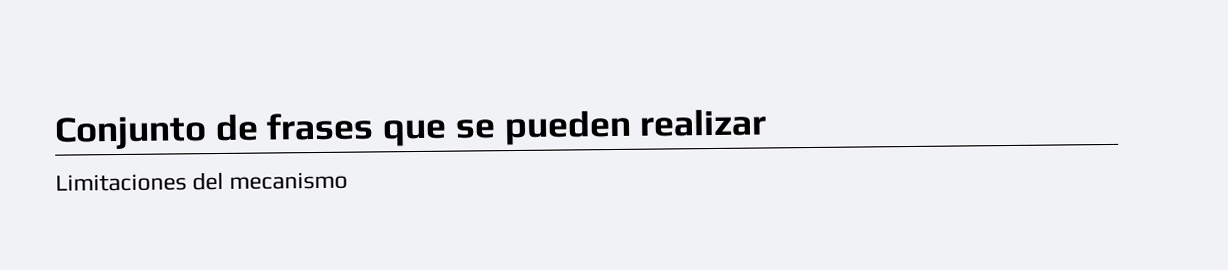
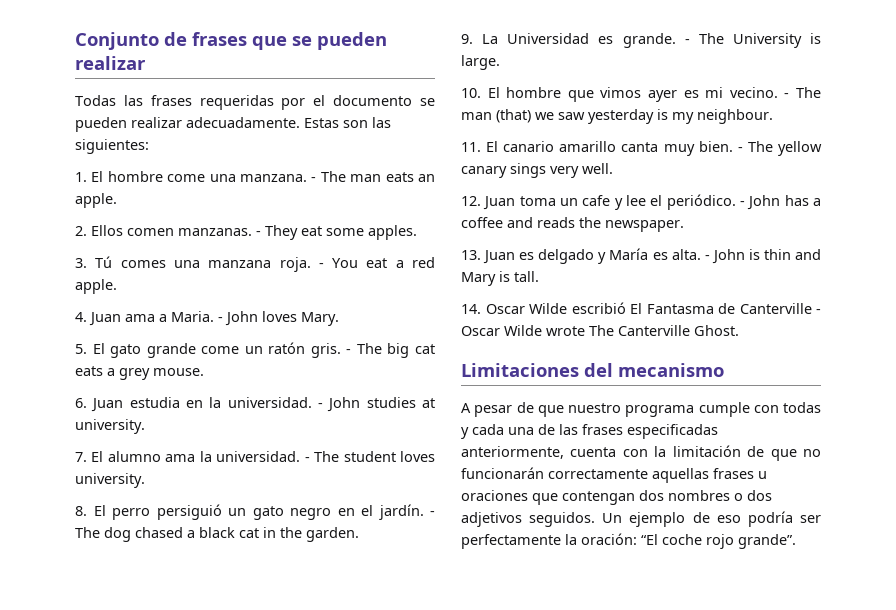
+ Todas las frases requeridas por el documento se pueden realizar adecuadamente. Estas son las siguientes:
+ 1. El hombre come una manzana. - The man eats an apple.
+ 2. Ellos comen manzanas. - They eat some apples.
+ 3. Tú comes una manzana roja. - You eat a red apple.
+ 4. Juan ama a Maria. - John loves Mary.
+ 5. El gato grande come un ratón gris. - The big cat eats a grey mouse.
+ 6. Juan estudia en la universidad. - John studies at university.
+ 7. El alumno ama la universidad. - The student loves university.
+ 8. El perro persiguió un gato negro en el jardín. - The dog chased a black cat in the garden.
+ 9. La Universidad es grande. - The University is large.
+ 10. El hombre que vimos ayer es mi vecino. - The man (that) we saw yesterday is my neighbour.
+ 11. El canario amarillo canta muy bien. - The yellow canary sings very well.
+ 12. Juan toma un cafe y lee el periódico. - John has a coffee and reads the newspaper.
+ 13. Juan es delgado y María es alta. - John is thin and Mary is tall.
+ 14. Oscar Wilde escribió El Fantasma de Canterville - Oscar Wilde wrote The Canterville Ghost.
  Limitaciones del mecanismo
+ A pesar de que nuestro programa cumple con todas y cada una de las frases especificadas anteriormente, cuenta con la limitación de que no funcionarán correctamente aquellas frases u oraciones que contengan dos nombres o dos adjetivos seguidos. Un ejemplo de eso podría ser perfectamente la oración: “El coche rojo grande”.

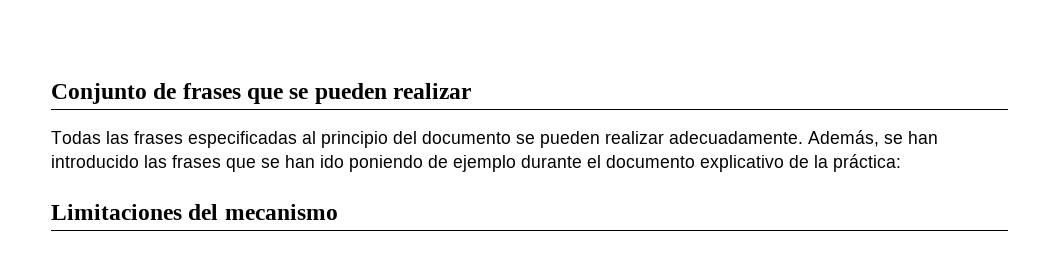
- Todas las frases requeridas por el documento se pueden realizar adecuadamente.
+ Todas las frases especificadas al principio del documento se pueden realizar adecuadamente.
- Estas son las siguientes:
- 1. El hombre come una manzana. - The man eats an apple.
- 2. Ellos comen manzanas. - They eat some apples.
- 3. Tú comes una manzana roja. - You eat a red apple.
- 4. Juan ama a Maria. - John loves Mary.
- 5. El gato grande come un ratón gris. - The big cat eats a grey mouse.
- 6. Juan estudia en la universidad. - John studies at university.
- 7. El alumno ama la universidad. - The student loves university.
- 8. El perro persiguió un gato negro en el jardín. - The dog chased a black cat in the garden.
- 9. La Universidad es grande. - The University is large.
- 10. El hombre que vimos ayer es mi vecino. - The man (that) we saw yesterday is my neighbour.
- 11. El canario amarillo canta muy bien. - The yellow canary sings very well.
- 12. Juan toma un cafe y lee el periódico. - John has a coffee and reads the newspaper.
- 13. Juan es delgado y María es alta. - John is thin and Mary is tall.
- 14. Oscar Wilde escribió El Fantasma de Canterville - Oscar Wilde wrote The Canterville Ghost.
+ Además, se han introducido las frases que se han ido poniendo de ejemplo durante el documento explicativo de la práctica:
  Limitaciones del mecanismo
- A pesar de que nuestro programa cumple con todas y cada una de las frases especificadas anteriormente, cuenta con la limitación de que no funcionarán correctamente aquellas frases u oraciones que contengan dos nombres o dos adjetivos seguidos. Un ejemplo de eso podría ser perfectamente la oración: “El coche rojo grande”.

